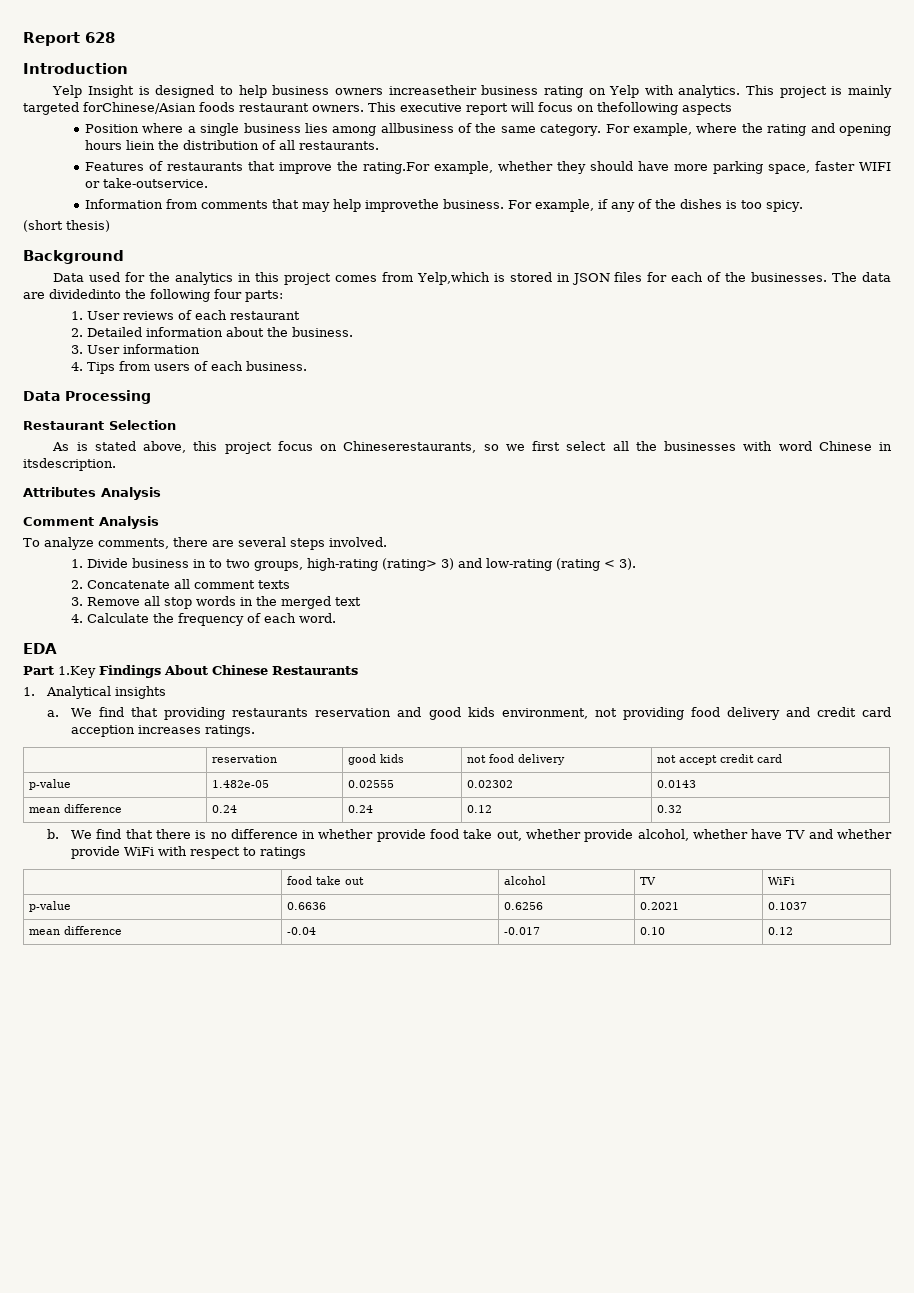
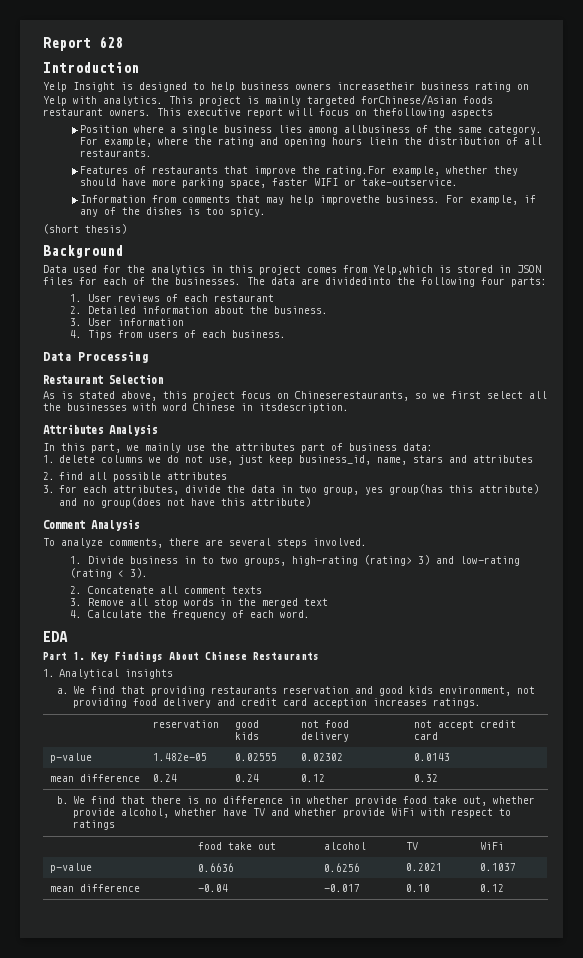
+ In this part, we mainly use the attributes part of business data:
+ 1. delete columns we do not use, just keep business_id, name, stars and attributes
+ 2. find all possible attributes
+ 3. for each attributes, divide the data in two group, yes group(has this attribute) and no group(does not have this attribute)
- Part 1.Key Findings About Chinese Restaurants
+ Part 1. Key Findings About Chinese Restaurants

